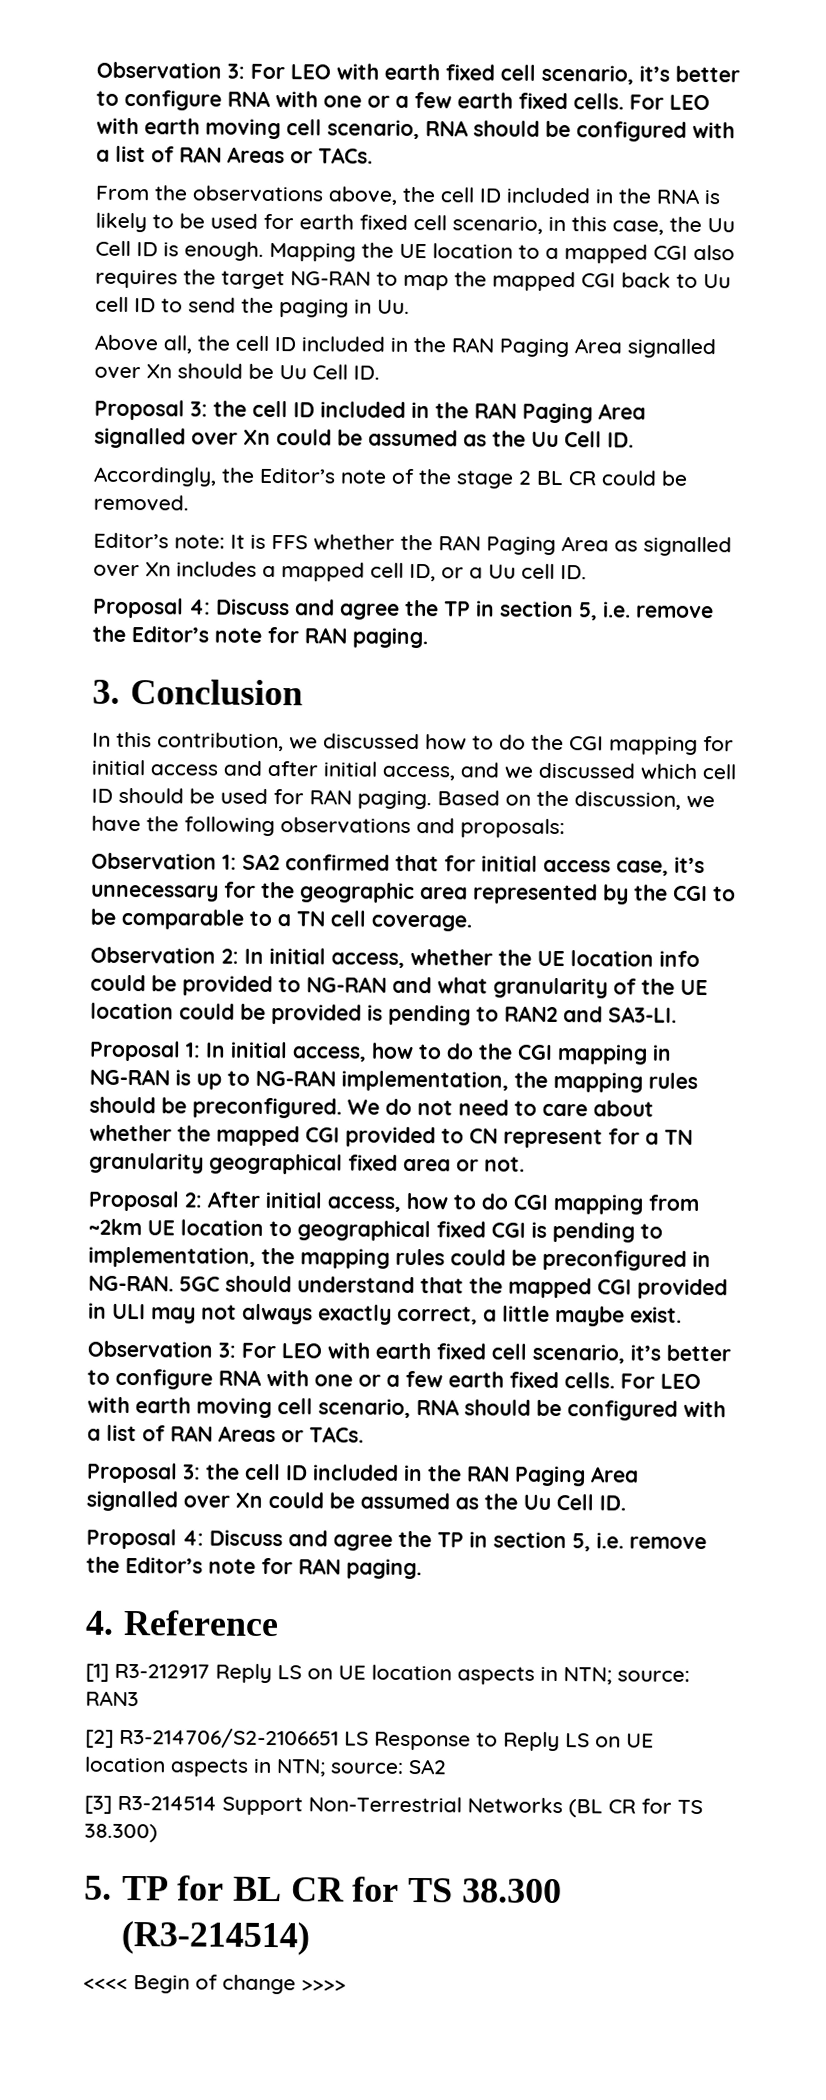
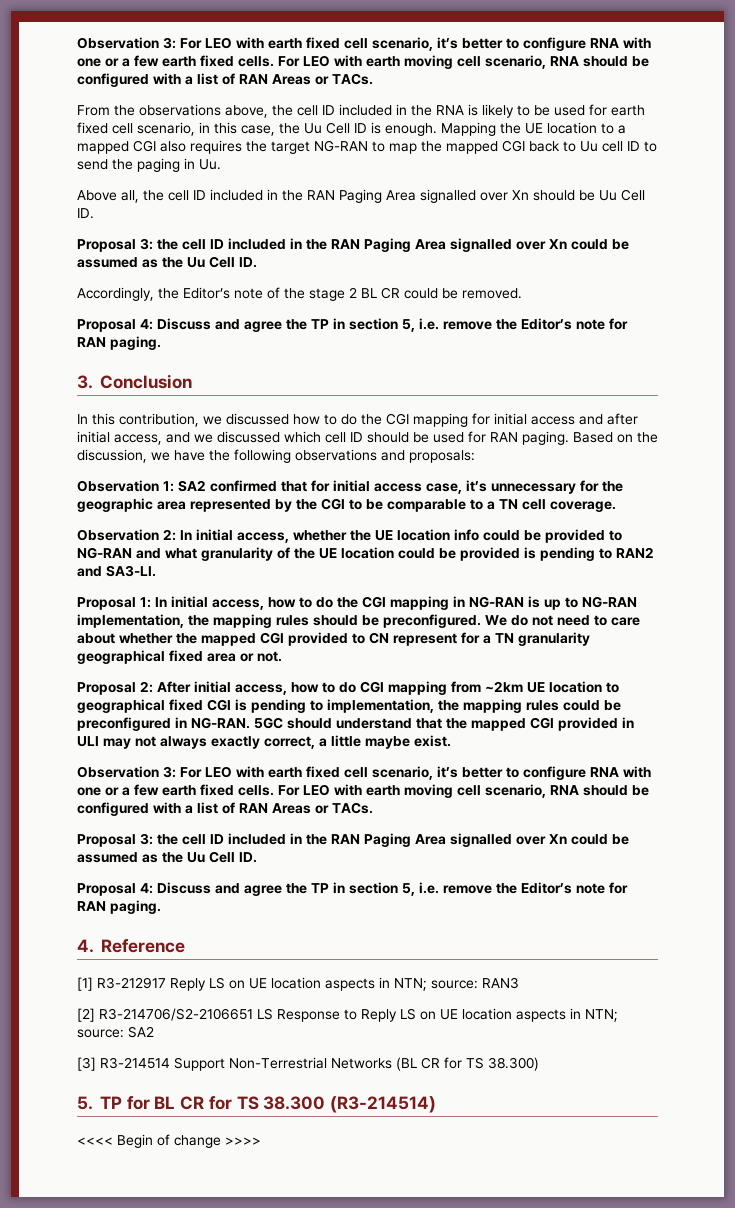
- Editor’s note: It is FFS whether the RAN Paging Area as signalled over Xn includes a mapped cell ID, or a Uu cell ID.

